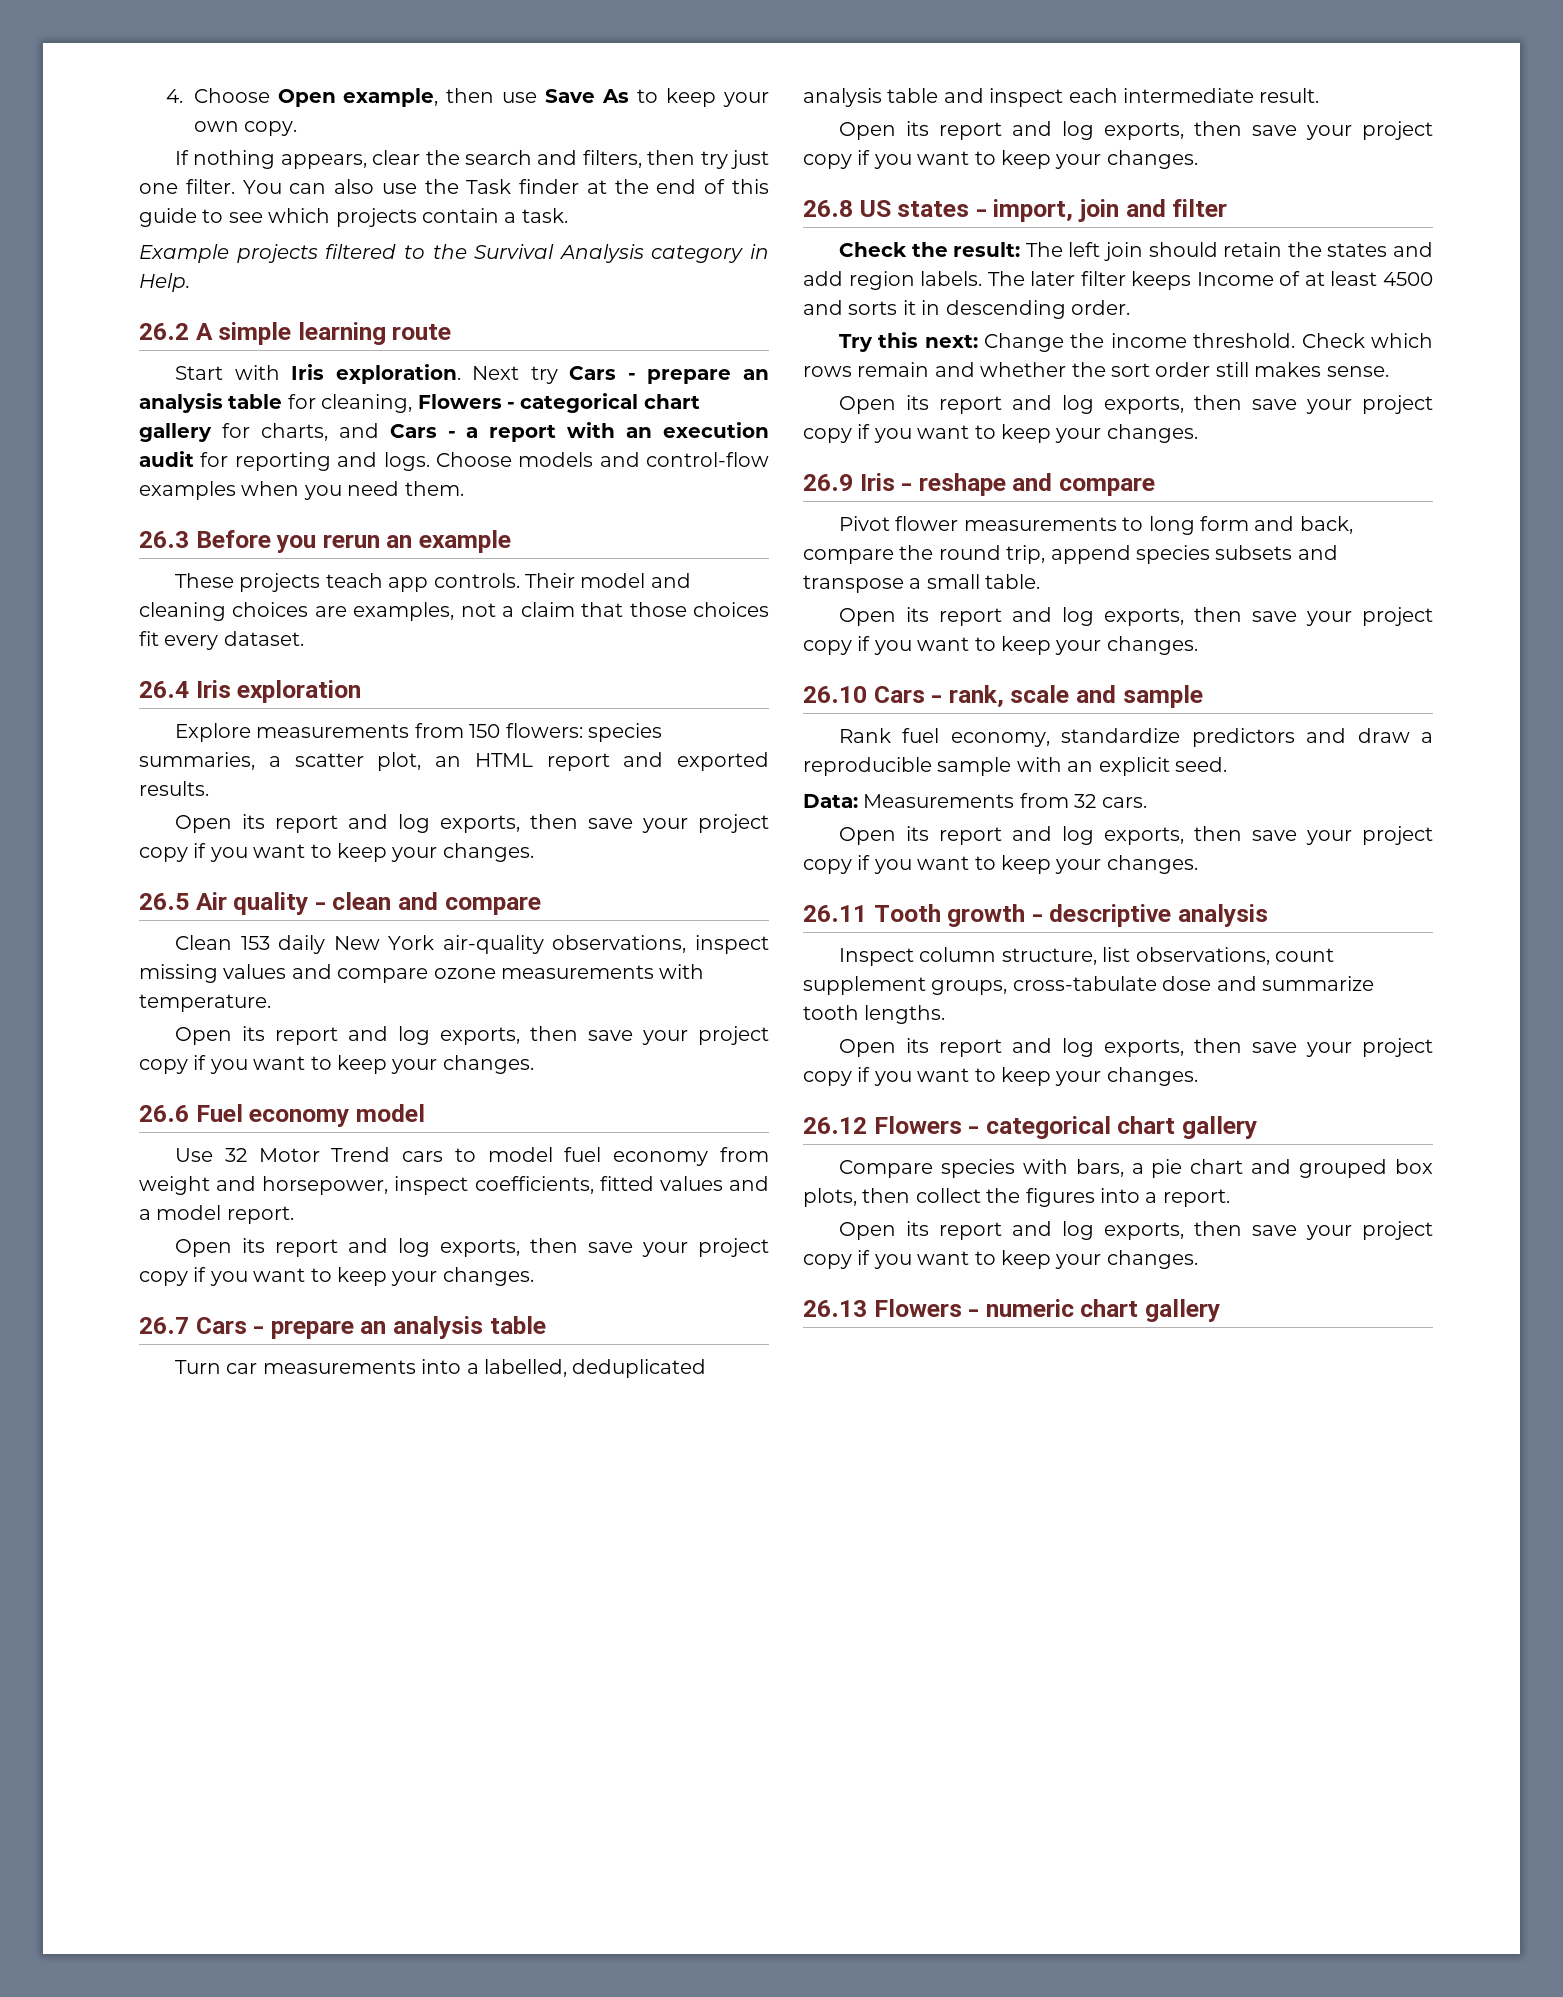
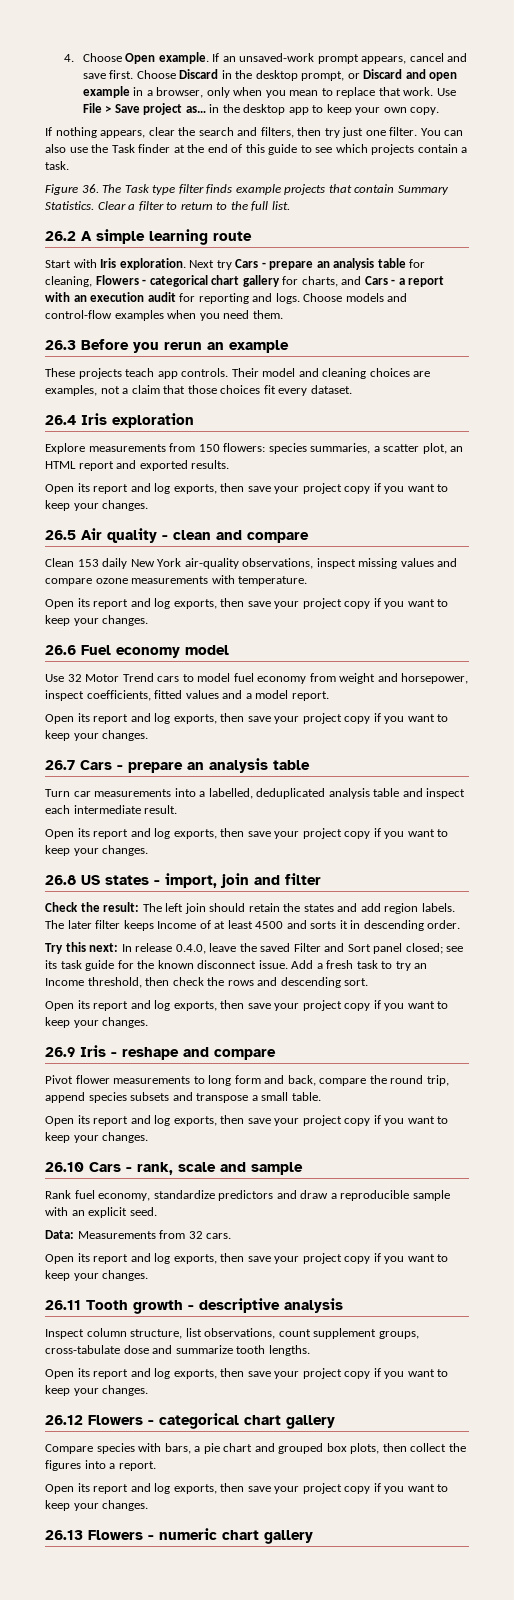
- 4. Choose Open example, then use Save As to keep your own copy.
+ 4. Choose Open example. If an unsaved-work prompt appears, cancel and save first. Choose Discard in the desktop prompt, or Discard and open example in a browser, only when you mean to replace that work. Use File > Save project as… in the desktop app to keep your own copy.
- Example projects filtered to the Survival Analysis category in Help.
+ Figure 36. The Task type filter finds example projects that contain Summary Statistics. Clear a filter to return to the full list.
- Try this next: Change the income threshold. Check which rows remain and whether the sort order still makes sense.
+ Try this next: In release 0.4.0, leave the saved Filter and Sort panel closed; see its task guide for the known disconnect issue. Add a fresh task to try an Income threshold, then check the rows and descending sort.

